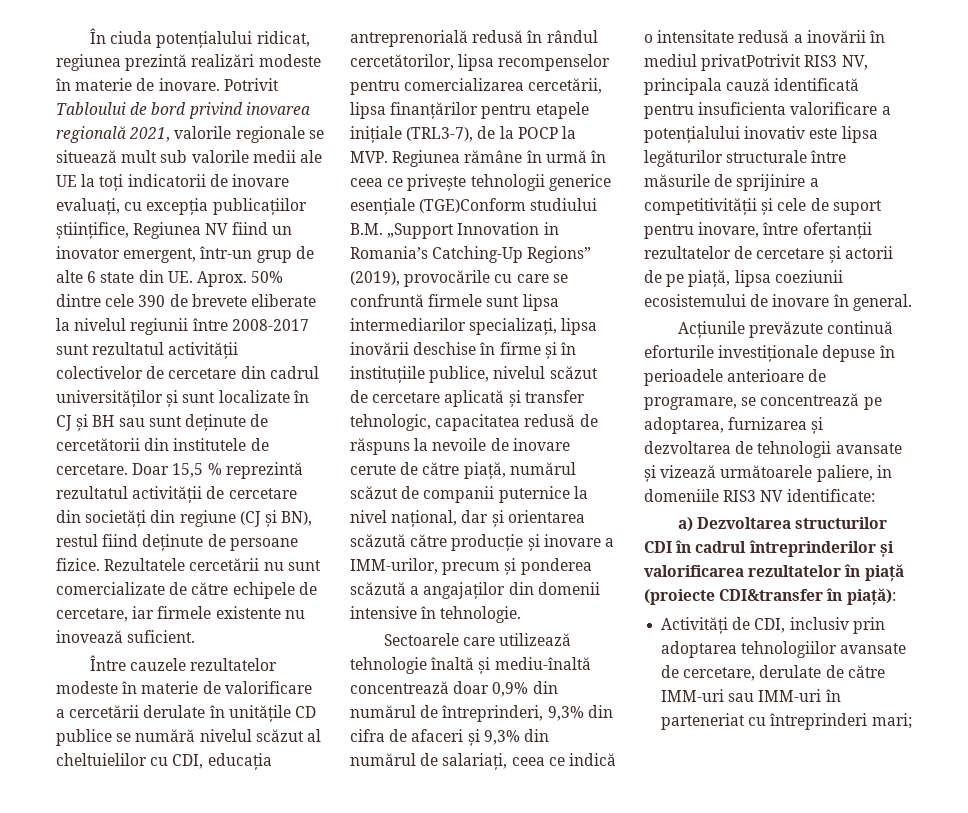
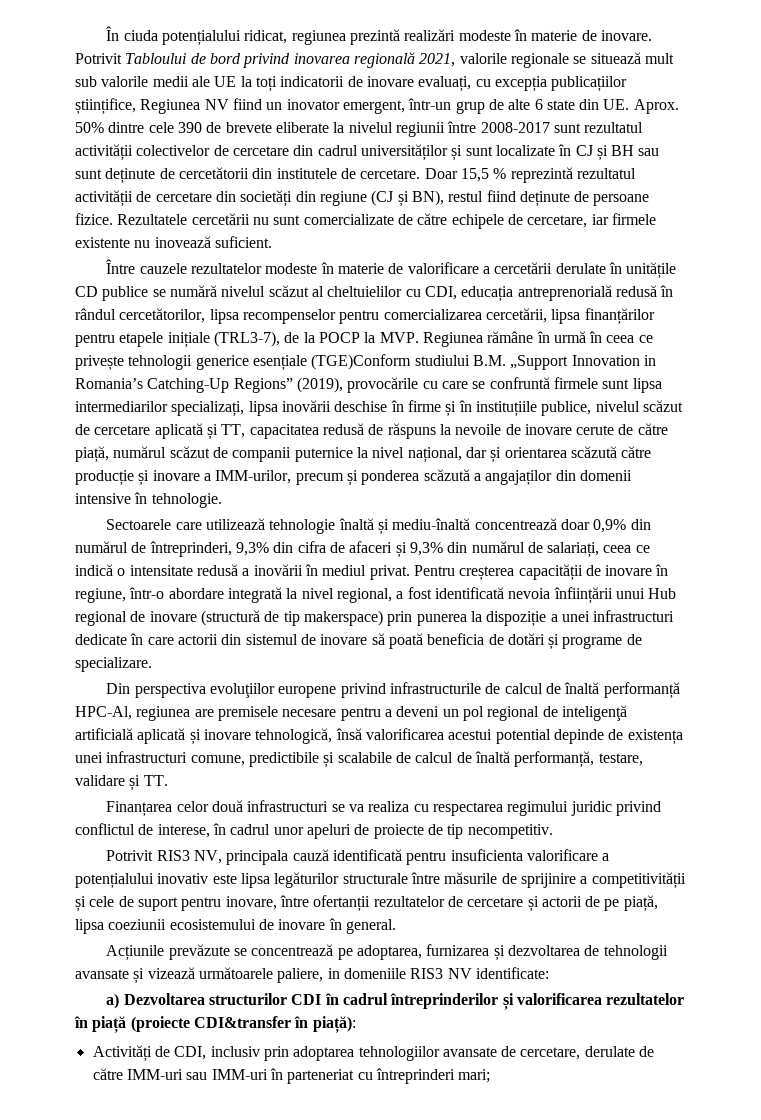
- Între cauzele rezultatelor modeste în materie de valorificare a cercetării derulate în unitățile CD publice se numără nivelul scăzut al cheltuielilor cu CDI, educația antreprenorială redusă în rândul cercetătorilor, lipsa recompenselor pentru comercializarea cercetării, lipsa finanțărilor pentru etapele inițiale (TRL3-7), de la POCP la MVP. Regiunea rămâne în urmă în ceea ce privește tehnologii generice esențiale (TGE)Conform studiului B.M. „Support Innovation in Romania’s Catching-Up Regions” (2019), provocările cu care se confruntă firmele sunt lipsa intermediarilor specializați, lipsa inovării deschise în firme și în instituțiile publice, nivelul scăzut de cercetare aplicată și transfer tehnologic, capacitatea redusă de răspuns la nevoile de inovare cerute de către piață, numărul scăzut de companii puternice la nivel național, dar și orientarea scăzută către producție și inovare a IMM-urilor, precum și ponderea scăzută a angajaților din domenii intensive în tehnologie.
+ Între cauzele rezultatelor modeste în materie de valorificare a cercetării derulate în unitățile CD publice se numără nivelul scăzut al cheltuielilor cu CDI, educația antreprenorială redusă în rândul cercetătorilor, lipsa recompenselor pentru comercializarea cercetării, lipsa finanțărilor pentru etapele inițiale (TRL3-7), de la POCP la MVP. Regiunea rămâne în urmă în ceea ce privește tehnologii generice esențiale (TGE)Conform studiului B.M. „Support Innovation in Romania’s Catching-Up Regions” (2019), provocările cu care se confruntă firmele sunt lipsa intermediarilor specializați, lipsa inovării deschise în firme și în instituțiile publice, nivelul scăzut de cercetare aplicată și TT, capacitatea redusă de răspuns la nevoile de inovare cerute de către piață, numărul scăzut de companii puternice la nivel național, dar și orientarea scăzută către producție și inovare a IMM-urilor, precum și ponderea scăzută a angajaților din domenii intensive în tehnologie.
- Sectoarele care utilizează tehnologie înaltă și mediu-înaltă concentrează doar 0,9% din numărul de întreprinderi, 9,3% din cifra de afaceri și 9,3% din numărul de salariați, ceea ce indică o intensitate redusă a inovării în mediul privatPotrivit RIS3 NV, principala cauză identificată pentru insuficienta valorificare a potențialului inovativ este lipsa legăturilor structurale între măsurile de sprijinire a competitivității și cele de suport pentru inovare, între ofertanții rezultatelor de cercetare și actorii de pe piață, lipsa coeziunii ecosistemului de inovare în general.
+ Sectoarele care utilizează tehnologie înaltă și mediu-înaltă concentrează doar 0,9% din numărul de întreprinderi, 9,3% din cifra de afaceri și 9,3% din numărul de salariați, ceea ce indică o intensitate redusă a inovării în mediul privat. Pentru creșterea capacității de inovare în regiune, într-o abordare integrată la nivel regional, a fost identificată nevoia înființării unui Hub regional de inovare (structură de tip makerspace) prin punerea la dispoziție a unei infrastructuri dedicate în care actorii din sistemul de inovare să poată beneficia de dotări și programe de specializare.
+ Din perspectiva evoluţiilor europene privind infrastructurile de calcul de înaltă performanță HPC-Al, regiunea are premisele necesare pentru a deveni un pol regional de inteligenţă artificială aplicată și inovare tehnologică, însă valorificarea acestui potential depinde de existența unei infrastructuri comune, predictibile și scalabile de calcul de înaltă performanță, testare, validare și TT.
+ Finanțarea celor două infrastructuri se va realiza cu respectarea regimului juridic privind conflictul de interese, în cadrul unor apeluri de proiecte de tip necompetitiv.
+ Potrivit RIS3 NV, principala cauză identificată pentru insuficienta valorificare a potențialului inovativ este lipsa legăturilor structurale între măsurile de sprijinire a competitivității și cele de suport pentru inovare, între ofertanții rezultatelor de cercetare și actorii de pe piață, lipsa coeziunii ecosistemului de inovare în general.
- Acțiunile prevăzute continuă eforturile investiționale depuse în perioadele anterioare de programare, se concentrează pe adoptarea, furnizarea și dezvoltarea de tehnologii avansate și vizează următoarele paliere, in domeniile RIS3 NV identificate:
+ Acțiunile prevăzute se concentrează pe adoptarea, furnizarea și dezvoltarea de tehnologii avansate și vizează următoarele paliere, in domeniile RIS3 NV identificate:

